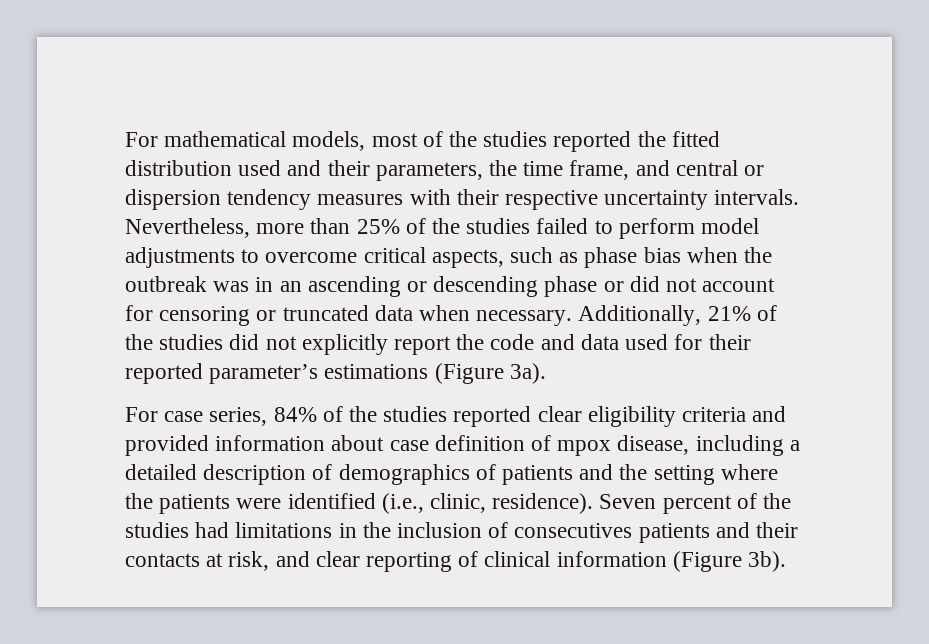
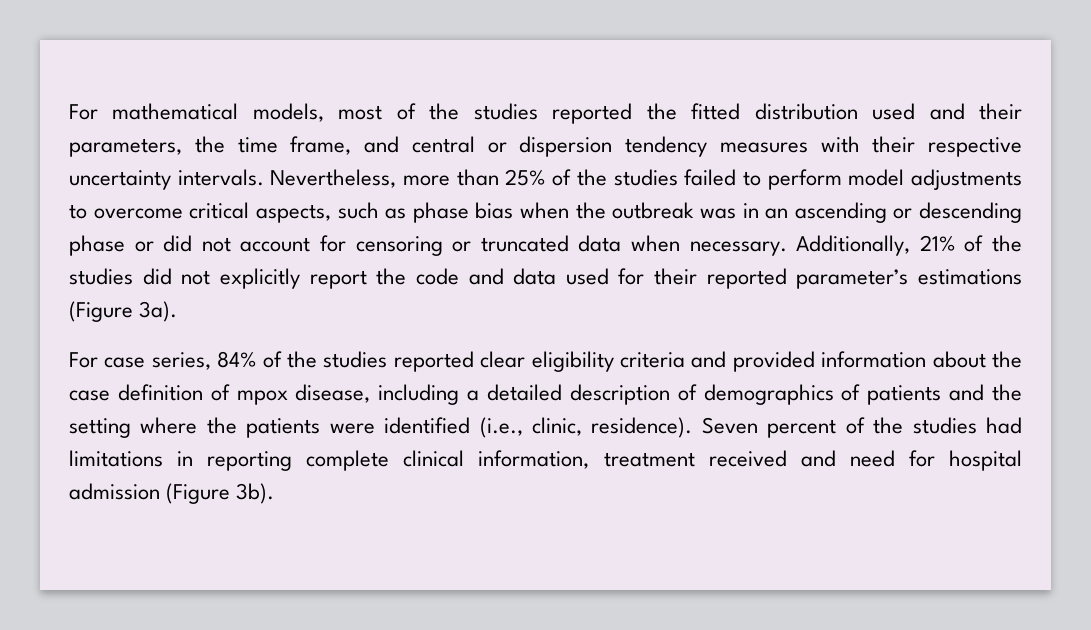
- For case series, 84% of the studies reported clear eligibility criteria and provided information about case definition of mpox disease, including a detailed description of demographics of patients and the setting where the patients were identified (i.e., clinic, residence).
+ For case series, 84% of the studies reported clear eligibility criteria and provided information about the case definition of mpox disease, including a detailed description of demographics of patients and the setting where the patients were identified (i.e., clinic, residence).
- Seven percent of the studies had limitations in the inclusion of consecutives patients and their contacts at risk, and clear reporting of clinical information (Figure 3b).
+ Seven percent of the studies had limitations in reporting complete clinical information, treatment received and need for hospital admission (Figure 3b).

